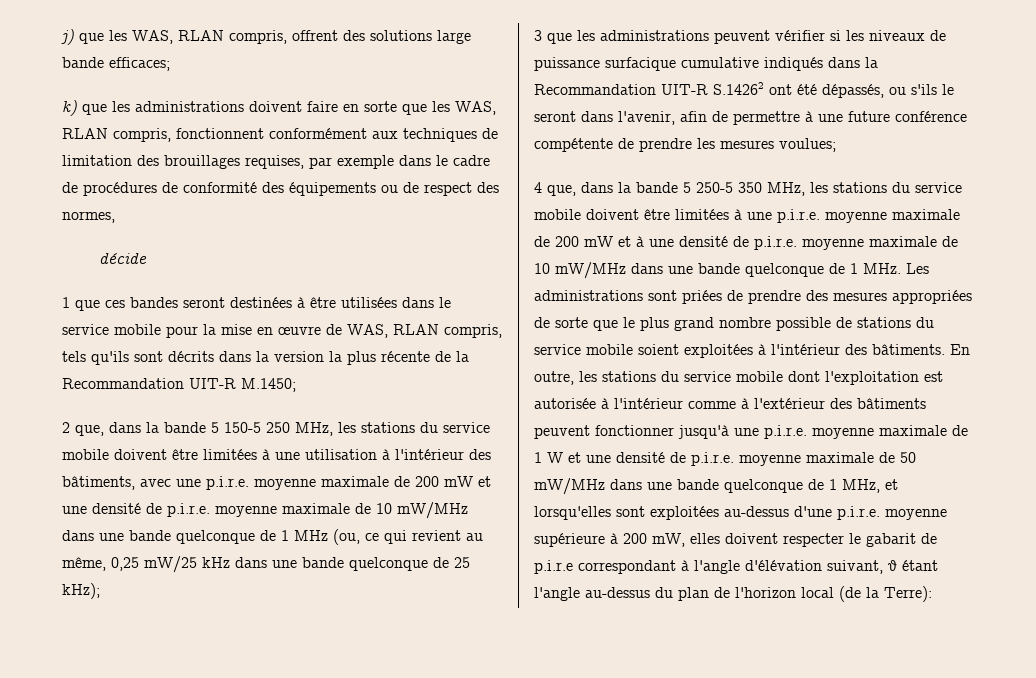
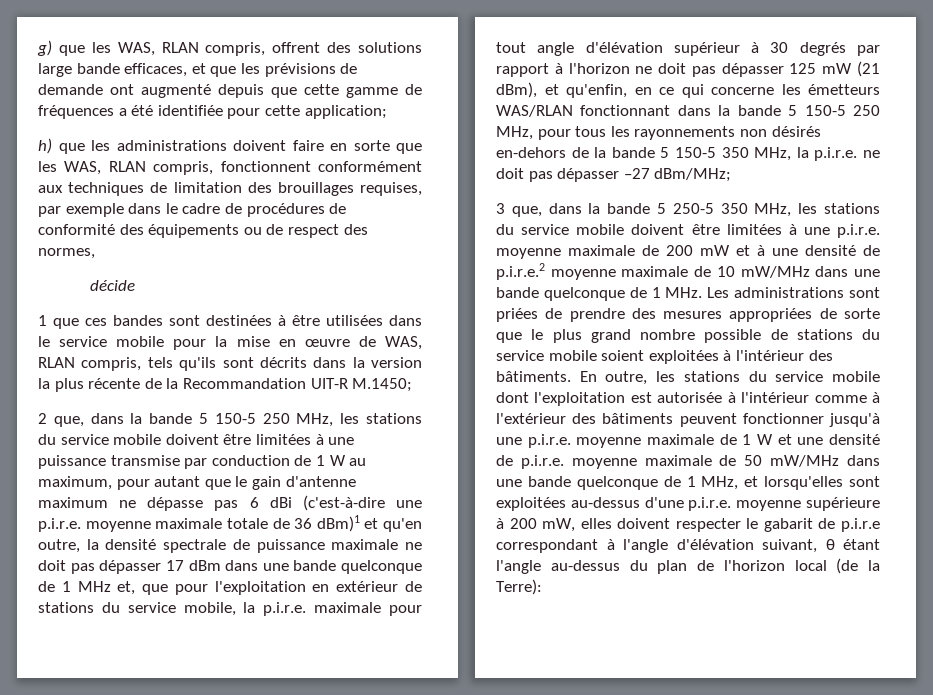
- j) que les WAS, RLAN compris, offrent des solutions large bande efficaces;
- k) que les administrations doivent faire en sorte que les WAS, RLAN compris, fonctionnent conformément aux techniques de limitation des brouillages requises, par exemple dans le cadre de procédures de conformité des équipements ou de respect des normes,
+ g) que les WAS, RLAN compris, offrent des solutions large bande efficaces, et que les prévisions de demande ont augmenté depuis que cette gamme de fréquences a été identifiée pour cette application;
+ h) que les administrations doivent faire en sorte que les WAS, RLAN compris, fonctionnent conformément aux techniques de limitation des brouillages requises, par exemple dans le cadre de procédures de conformité des équipements ou de respect des normes,
- 1 que ces bandes seront destinées à être utilisées dans le service mobile pour la mise en œuvre de WAS, RLAN compris, tels qu'ils sont décrits dans la version la plus récente de la Recommandation UIT-R M.1450;
+ 1 que ces bandes sont destinées à être utilisées dans le service mobile pour la mise en œuvre de WAS, RLAN compris, tels qu'ils sont décrits dans la version la plus récente de la Recommandation UIT-R M.1450;
- 2 que, dans la bande 5 150-5 250 MHz, les stations du service mobile doivent être limitées à une utilisation à l'intérieur des bâtiments, avec une p.i.r.e. moyenne maximale de 200 mW et une densité de p.i.r.e. moyenne maximale de 10 mW/MHz dans une bande quelconque de 1 MHz (ou, ce qui revient au même, 0,25 mW/25 kHz dans une bande quelconque de 25 kHz);
- 3 que les administrations peuvent vérifier si les niveaux de puissance surfacique cumulative indiqués dans la Recommandation UIT-R S.14262 ont été dépassés, ou s'ils le seront dans l'avenir, afin de permettre à une future conférence compétente de prendre les mesures voulues;
- 4 que, dans la bande 5 250-5 350 MHz, les stations du service mobile doivent être limitées à une p.i.r.e. moyenne maximale de 200 mW et à une densité de p.i.r.e. moyenne maximale de 10 mW/MHz dans une bande quelconque de 1 MHz. Les administrations sont priées de prendre des mesures appropriées de sorte que le plus grand nombre possible de stations du service mobile soient exploitées à l'intérieur des bâtiments.
+ 2 que, dans la bande 5 150-5 250 MHz, les stations du service mobile doivent être limitées à une puissance transmise par conduction de 1 W au maximum, pour autant que le gain d'antenne maximum ne dépasse pas 6 dBi (c'est-à-dire une p.i.r.e. moyenne maximale totale de 36 dBm)1 et qu'en outre, la densité spectrale de puissance maximale ne doit pas dépasser 17 dBm dans une bande quelconque de 1 MHz et, que pour l'exploitation en extérieur de stations du service mobile, la p.i.r.e. maximale pour tout angle d'élévation supérieur à 30 degrés par rapport à l'horizon ne doit pas dépasser 125 mW (21 dBm), et qu'enfin, en ce qui concerne les émetteurs WAS/RLAN fonctionnant dans la bande 5 150-5 250 MHz, pour tous les rayonnements non désirés en-dehors de la bande 5 150-5 350 MHz, la p.i.r.e. ne doit pas dépasser –27 dBm/MHz;
+ 3 que, dans la bande 5 250-5 350 MHz, les stations du service mobile doivent être limitées à une p.i.r.e. moyenne maximale de 200 mW et à une densité de p.i.r.e.2 moyenne maximale de 10 mW/MHz dans une bande quelconque de 1 MHz. Les administrations sont priées de prendre des mesures appropriées de sorte que le plus grand nombre possible de stations du service mobile soient exploitées à l'intérieur des bâtiments.

